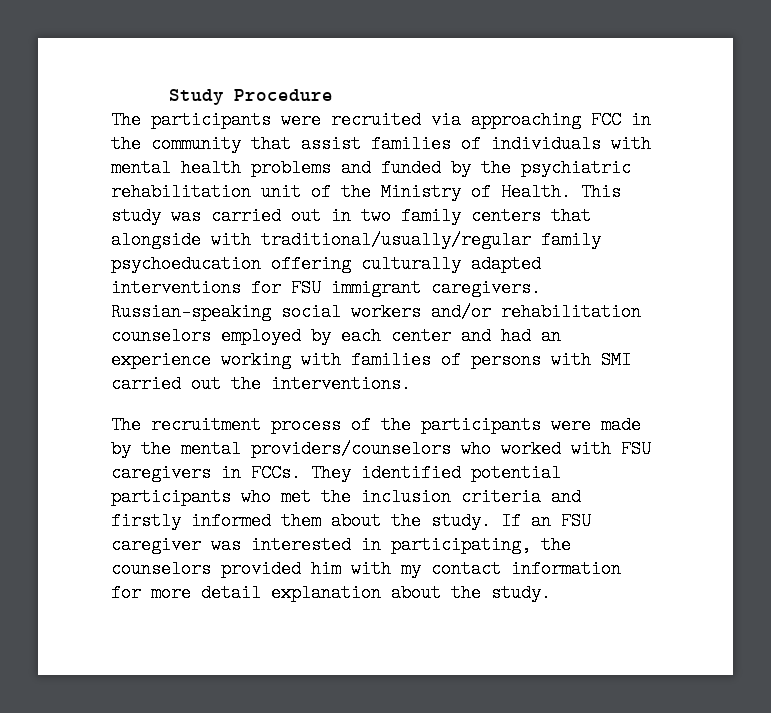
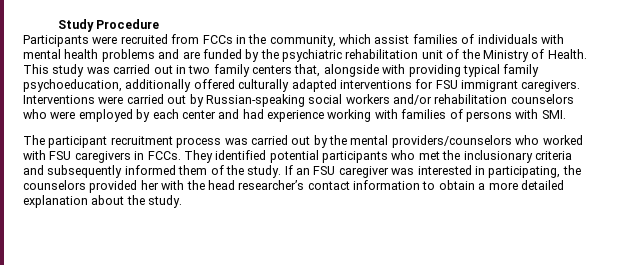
- The participants were recruited via approaching FCC in the community that assist families of individuals with mental health problems and funded by the psychiatric rehabilitation unit of the Ministry of Health.
+ Participants were recruited from FCCs in the community, which assist families of individuals with mental health problems and are funded by the psychiatric rehabilitation unit of the Ministry of Health.
- This study was carried out in two family centers that alongside with traditional/usually/regular family psychoeducation offering culturally adapted interventions for FSU immigrant caregivers.
+ This study was carried out in two family centers that, alongside with providing typical family psychoeducation, additionally offered culturally adapted interventions for FSU immigrant caregivers.
- Russian-speaking social workers and/or rehabilitation counselors employed by each center and had an experience working with families of persons with SMI carried out the interventions.
- The recruitment process of the participants were made by the mental providers/counselors who worked with FSU caregivers in FCCs.
+ Interventions were carried out by Russian-speaking social workers and/or rehabilitation counselors who were employed by each center and had experience working with families of persons with SMI.
+ The participant recruitment process was carried out by the mental providers/counselors who worked with FSU caregivers in FCCs.
- They identified potential participants who met the inclusion criteria and firstly informed them about the study.
+ They identified potential participants who met the inclusionary criteria and subsequently informed them of the study.
- If an FSU caregiver was interested in participating, the counselors provided him with my contact information for more detail explanation about the study.
+ If an FSU caregiver was interested in participating, the counselors provided her with the head researcher’s contact information to obtain a more detailed explanation about the study.

